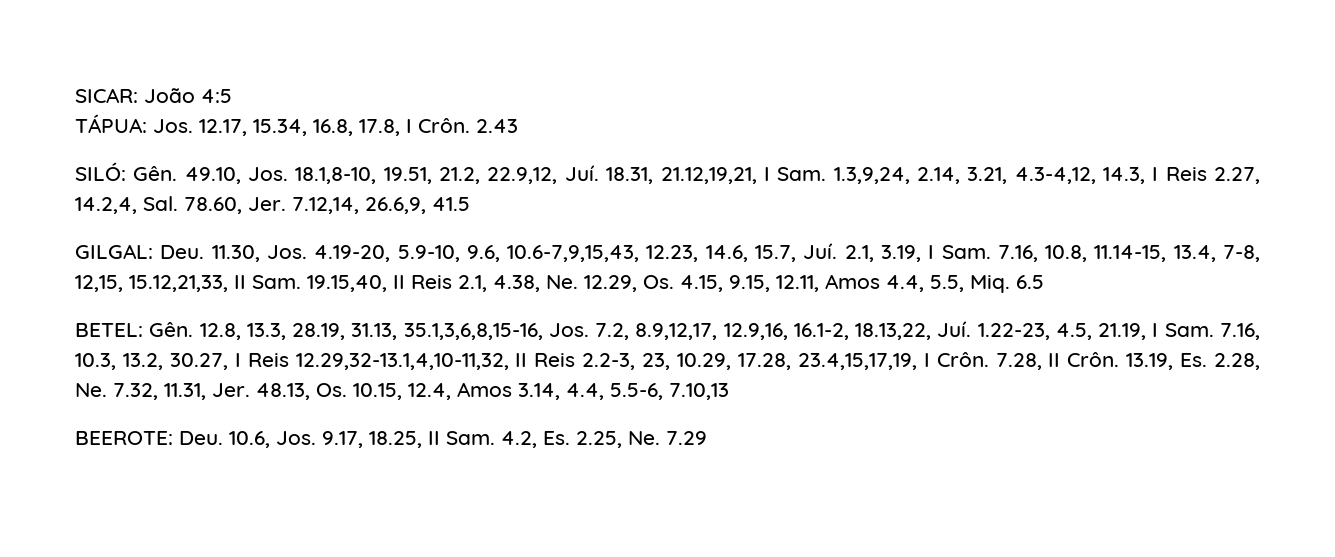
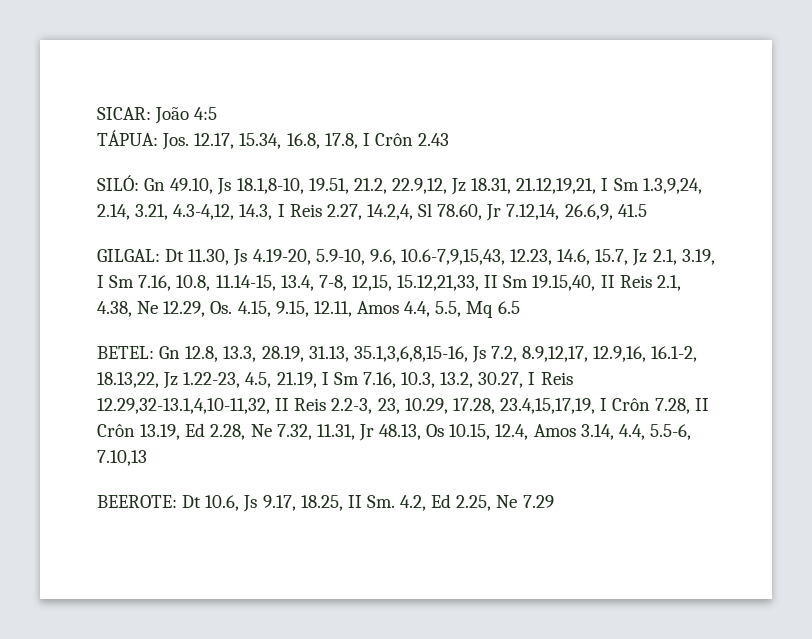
- TÁPUA: Jos. 12.17, 15.34, 16.8, 17.8, I Crôn. 2.43
+ TÁPUA: Jos. 12.17, 15.34, 16.8, 17.8, I Crôn 2.43
- SILÓ: Gên. 49.10, Jos. 18.1,8-10, 19.51, 21.2, 22.9,12, Juí. 18.31, 21.12,19,21, I Sam. 1.3,9,24, 2.14, 3.21, 4.3-4,12, 14.3, I Reis 2.27, 14.2,4, Sal. 78.60, Jer. 7.12,14, 26.6,9, 41.5
+ SILÓ: Gn 49.10, Js 18.1,8-10, 19.51, 21.2, 22.9,12, Jz 18.31, 21.12,19,21, I Sm 1.3,9,24, 2.14, 3.21, 4.3-4,12, 14.3, I Reis 2.27, 14.2,4, Sl 78.60, Jr 7.12,14, 26.6,9, 41.5
- GILGAL: Deu. 11.30, Jos. 4.19-20, 5.9-10, 9.6, 10.6-7,9,15,43, 12.23, 14.6, 15.7, Juí. 2.1, 3.19, I Sam. 7.16, 10.8, 11.14-15, 13.4, 7-8, 12,15, 15.12,21,33, II Sam. 19.15,40, II Reis 2.1, 4.38, Ne. 12.29, Os. 4.15, 9.15, 12.11, Amos 4.4, 5.5, Miq. 6.5
+ GILGAL: Dt 11.30, Js 4.19-20, 5.9-10, 9.6, 10.6-7,9,15,43, 12.23, 14.6, 15.7, Jz 2.1, 3.19, I Sm 7.16, 10.8, 11.14-15, 13.4, 7-8, 12,15, 15.12,21,33, II Sm 19.15,40, II Reis 2.1, 4.38, Ne 12.29, Os. 4.15, 9.15, 12.11, Amos 4.4, 5.5, Mq 6.5
- BETEL: Gên. 12.8, 13.3, 28.19, 31.13, 35.1,3,6,8,15-16, Jos. 7.2, 8.9,12,17, 12.9,16, 16.1-2, 18.13,22, Juí. 1.22-23, 4.5, 21.19, I Sam. 7.16, 10.3, 13.2, 30.27, I Reis 12.29,32-13.1,4,10-11,32, II Reis 2.2-3, 23, 10.29, 17.28, 23.4,15,17,19, I Crôn. 7.28, II Crôn. 13.19, Es. 2.28, Ne. 7.32, 11.31, Jer. 48.13, Os. 10.15, 12.4, Amos 3.14, 4.4, 5.5-6, 7.10,13
+ BETEL: Gn 12.8, 13.3, 28.19, 31.13, 35.1,3,6,8,15-16, Js 7.2, 8.9,12,17, 12.9,16, 16.1-2, 18.13,22, Jz 1.22-23, 4.5, 21.19, I Sm 7.16, 10.3, 13.2, 30.27, I Reis 12.29,32-13.1,4,10-11,32, II Reis 2.2-3, 23, 10.29, 17.28, 23.4,15,17,19, I Crôn 7.28, II Crôn 13.19, Ed 2.28, Ne 7.32, 11.31, Jr 48.13, Os 10.15, 12.4, Amos 3.14, 4.4, 5.5-6, 7.10,13
- BEEROTE: Deu. 10.6, Jos. 9.17, 18.25, II Sam. 4.2, Es. 2.25, Ne. 7.29
+ BEEROTE: Dt 10.6, Js 9.17, 18.25, II Sm. 4.2, Ed 2.25, Ne 7.29

